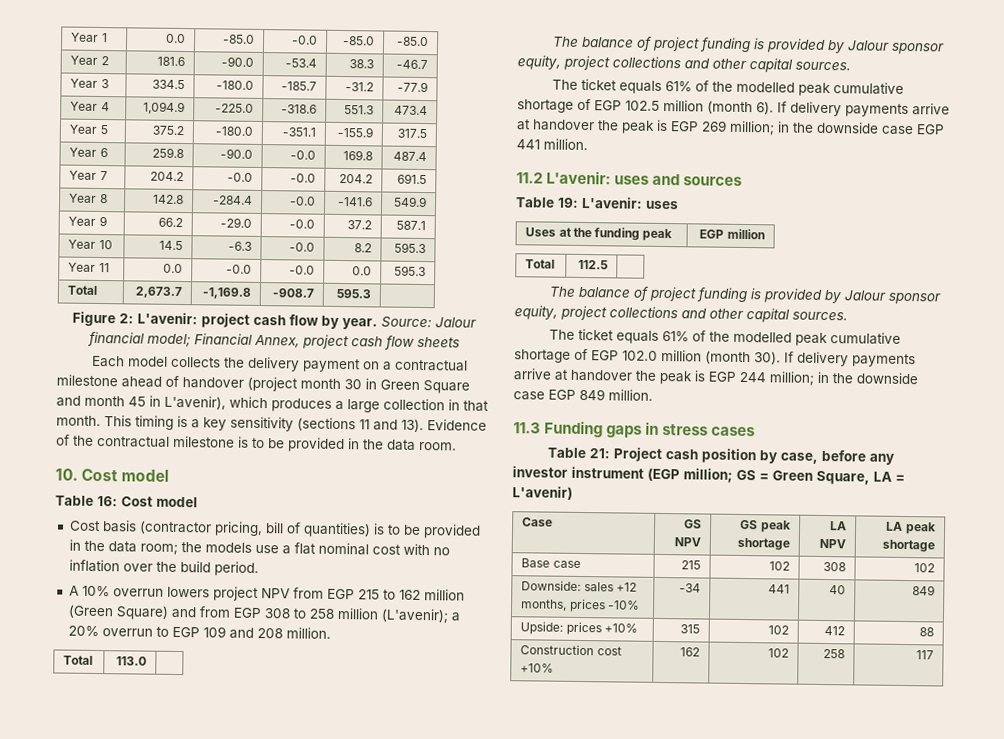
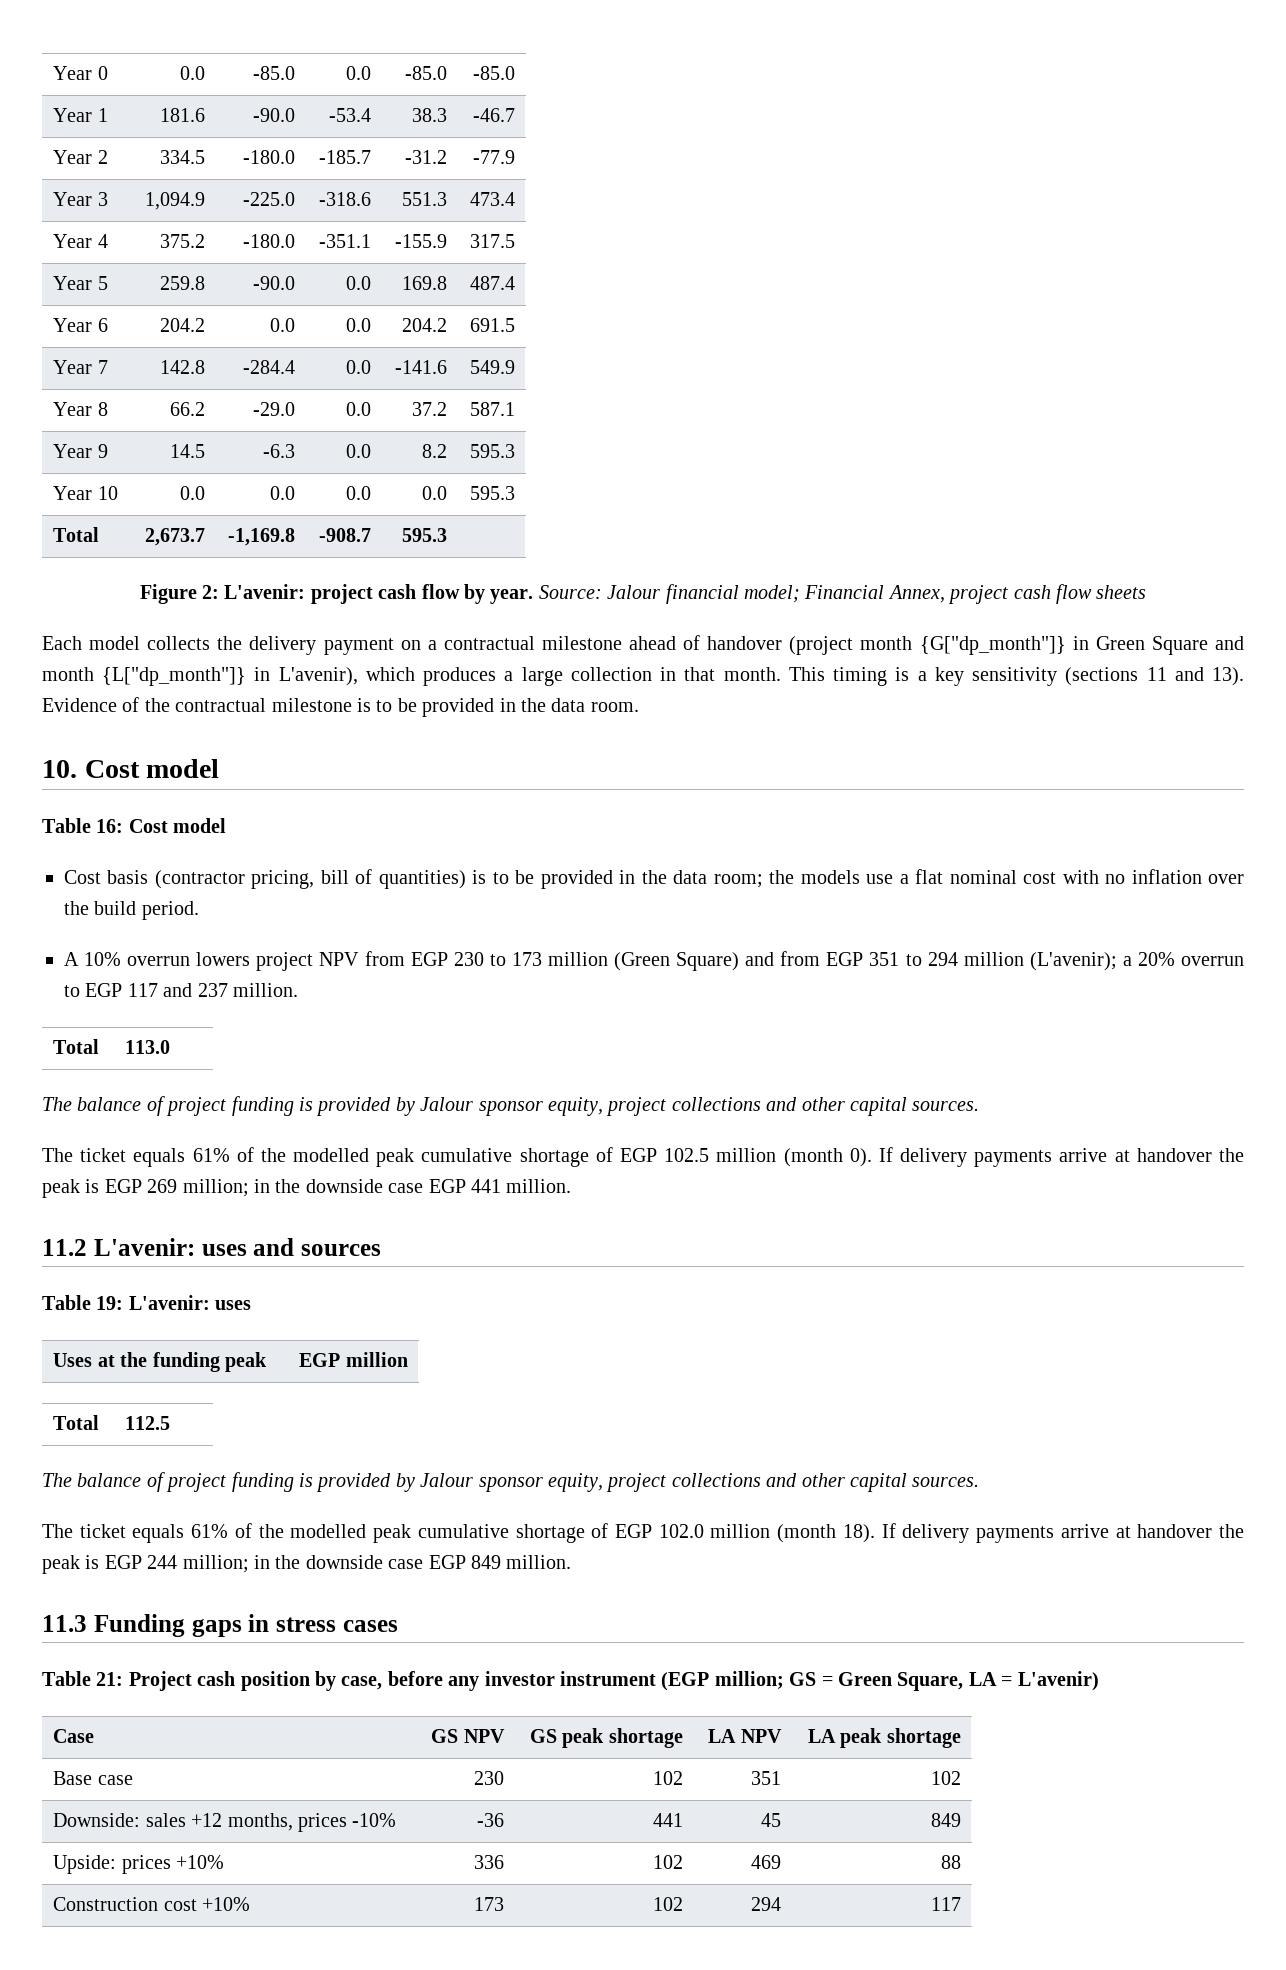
- Year 1 | 0.0 | -85.0 | -0.0 | -85.0 | -85.0
+ Year 0 | 0.0 | -85.0 | 0.0 | -85.0 | -85.0
- Year 2 | 181.6 | -90.0 | -53.4 | 38.3 | -46.7
+ Year 1 | 181.6 | -90.0 | -53.4 | 38.3 | -46.7
- Year 3 | 334.5 | -180.0 | -185.7 | -31.2 | -77.9
+ Year 2 | 334.5 | -180.0 | -185.7 | -31.2 | -77.9
- Year 4 | 1,094.9 | -225.0 | -318.6 | 551.3 | 473.4
+ Year 3 | 1,094.9 | -225.0 | -318.6 | 551.3 | 473.4
- Year 5 | 375.2 | -180.0 | -351.1 | -155.9 | 317.5
+ Year 4 | 375.2 | -180.0 | -351.1 | -155.9 | 317.5
- Year 6 | 259.8 | -90.0 | -0.0 | 169.8 | 487.4
+ Year 5 | 259.8 | -90.0 | 0.0 | 169.8 | 487.4
- Year 7 | 204.2 | -0.0 | -0.0 | 204.2 | 691.5
+ Year 6 | 204.2 | 0.0 | 0.0 | 204.2 | 691.5
- Year 8 | 142.8 | -284.4 | -0.0 | -141.6 | 549.9
+ Year 7 | 142.8 | -284.4 | 0.0 | -141.6 | 549.9
- Year 9 | 66.2 | -29.0 | -0.0 | 37.2 | 587.1
+ Year 8 | 66.2 | -29.0 | 0.0 | 37.2 | 587.1
- Year 10 | 14.5 | -6.3 | -0.0 | 8.2 | 595.3
+ Year 9 | 14.5 | -6.3 | 0.0 | 8.2 | 595.3
- Year 11 | 0.0 | -0.0 | -0.0 | 0.0 | 595.3
+ Year 10 | 0.0 | 0.0 | 0.0 | 0.0 | 595.3
- Each model collects the delivery payment on a contractual milestone ahead of handover (project month 30 in Green Square and month 45 in L'avenir), which produces a large collection in that month.
+ Each model collects the delivery payment on a contractual milestone ahead of handover (project month {G["dp_month"]} in Green Square and month {L["dp_month"]} in L'avenir), which produces a large collection in that month.
- A 10% overrun lowers project NPV from EGP 215 to 162 million (Green Square) and from EGP 308 to 258 million (L'avenir); a 20% overrun to EGP 109 and 208 million.
+ A 10% overrun lowers project NPV from EGP 230 to 173 million (Green Square) and from EGP 351 to 294 million (L'avenir); a 20% overrun to EGP 117 and 237 million.
- The ticket equals 61% of the modelled peak cumulative shortage of EGP 102.5 million (month 6).
+ The ticket equals 61% of the modelled peak cumulative shortage of EGP 102.5 million (month 0).
- The ticket equals 61% of the modelled peak cumulative shortage of EGP 102.0 million (month 30).
+ The ticket equals 61% of the modelled peak cumulative shortage of EGP 102.0 million (month 18).
- Base case | 215 | 102 | 308 | 102
+ Base case | 230 | 102 | 351 | 102
- Downside: sales +12 months, prices -10% | -34 | 441 | 40 | 849
+ Downside: sales +12 months, prices -10% | -36 | 441 | 45 | 849
- Upside: prices +10% | 315 | 102 | 412 | 88
+ Upside: prices +10% | 336 | 102 | 469 | 88
- Construction cost +10% | 162 | 102 | 258 | 117
+ Construction cost +10% | 173 | 102 | 294 | 117

